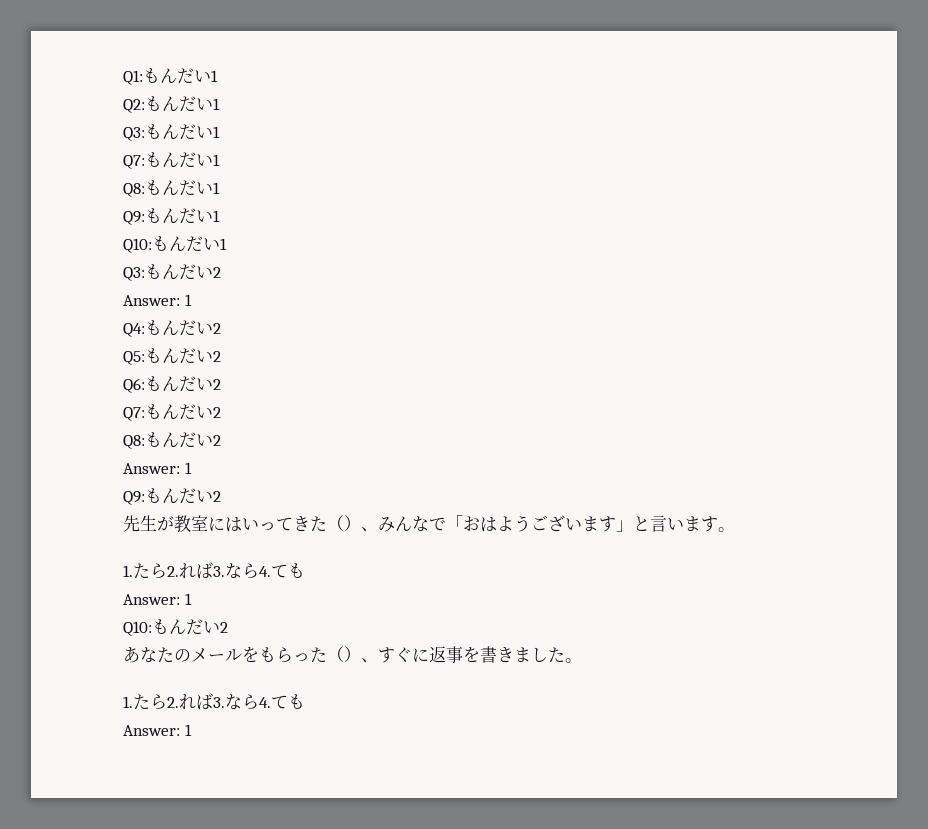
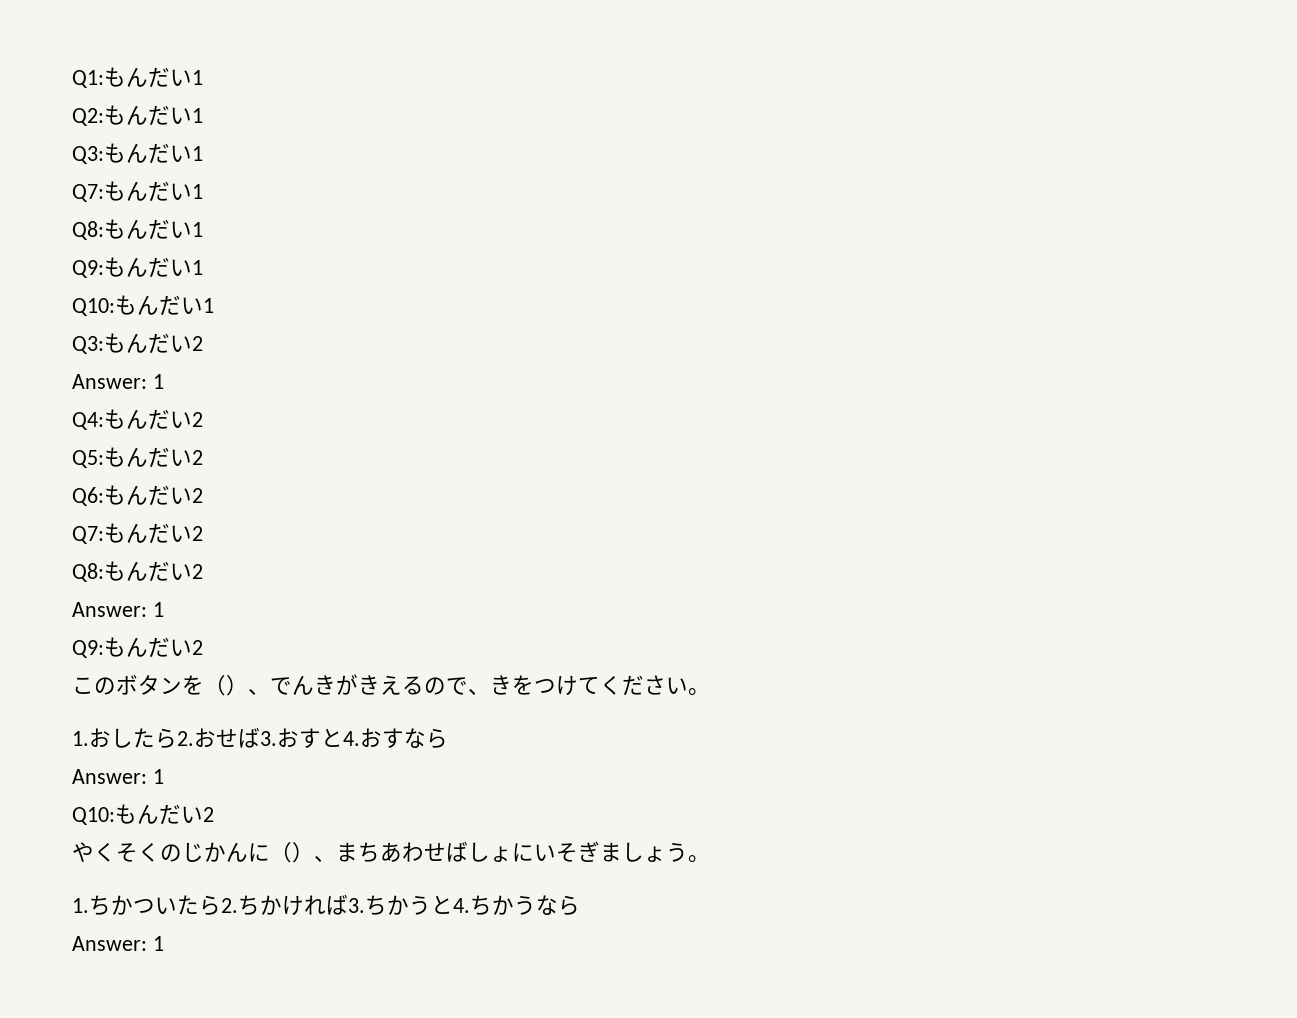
- 先生が教室にはいってきた（）、みんなで「おはようございます」と言います。
- 1.たら2.れば3.なら4.ても
+ このボタンを（）、でんきがきえるので、きをつけてください。
+ 1.おしたら2.おせば3.おすと4.おすなら
- あなたのメールをもらった（）、すぐに返事を書きました。
- 1.たら2.れば3.なら4.ても
+ やくそくのじかんに（）、まちあわせばしょにいそぎましょう。
+ 1.ちかついたら2.ちかければ3.ちかうと4.ちかうなら

